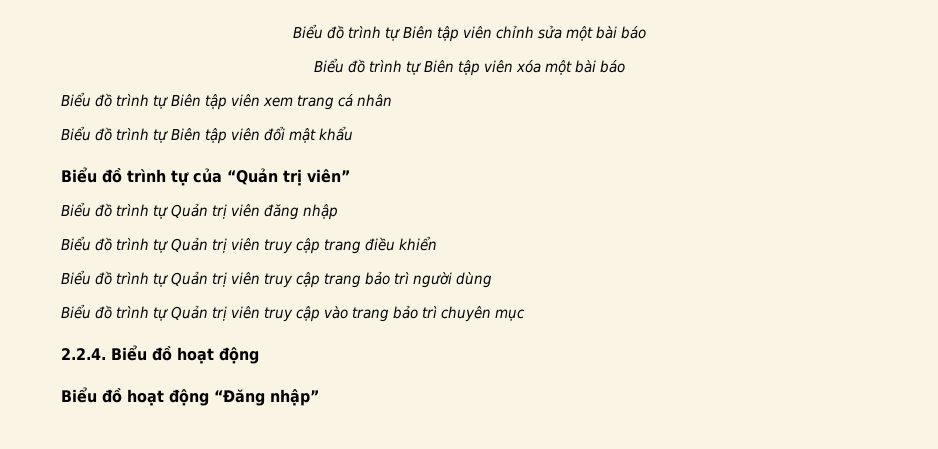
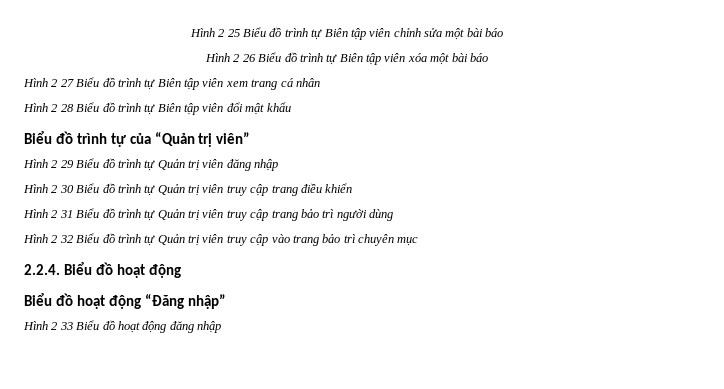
- Biểu đồ trình tự Biên tập viên chỉnh sửa một bài báo
+ Hình 2 25 Biểu đồ trình tự Biên tập viên chỉnh sửa một bài báo
- Biểu đồ trình tự Biên tập viên xóa một bài báo
+ Hình 2 26 Biểu đồ trình tự Biên tập viên xóa một bài báo
- Biểu đồ trình tự Biên tập viên xem trang cá nhân
+ Hình 2 27 Biểu đồ trình tự Biên tập viên xem trang cá nhân
- Biểu đồ trình tự Biên tập viên đổi mật khẩu
+ Hình 2 28 Biểu đồ trình tự Biên tập viên đổi mật khẩu
- Biểu đồ trình tự Quản trị viên đăng nhập
+ Hình 2 29 Biểu đồ trình tự Quản trị viên đăng nhập
- Biểu đồ trình tự Quản trị viên truy cập trang điều khiển
+ Hình 2 30 Biểu đồ trình tự Quản trị viên truy cập trang điều khiển
- Biểu đồ trình tự Quản trị viên truy cập trang bảo trì người dùng
+ Hình 2 31 Biểu đồ trình tự Quản trị viên truy cập trang bảo trì người dùng
- Biểu đồ trình tự Quản trị viên truy cập vào trang bảo trì chuyên mục
+ Hình 2 32 Biểu đồ trình tự Quản trị viên truy cập vào trang bảo trì chuyên mục
+ Hình 2 33 Biểu đồ hoạt động đăng nhập

